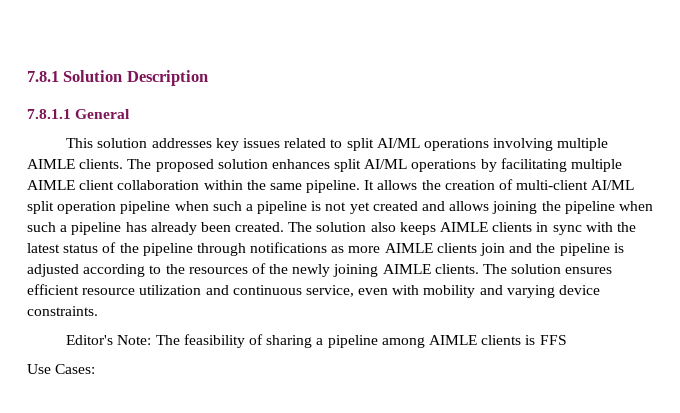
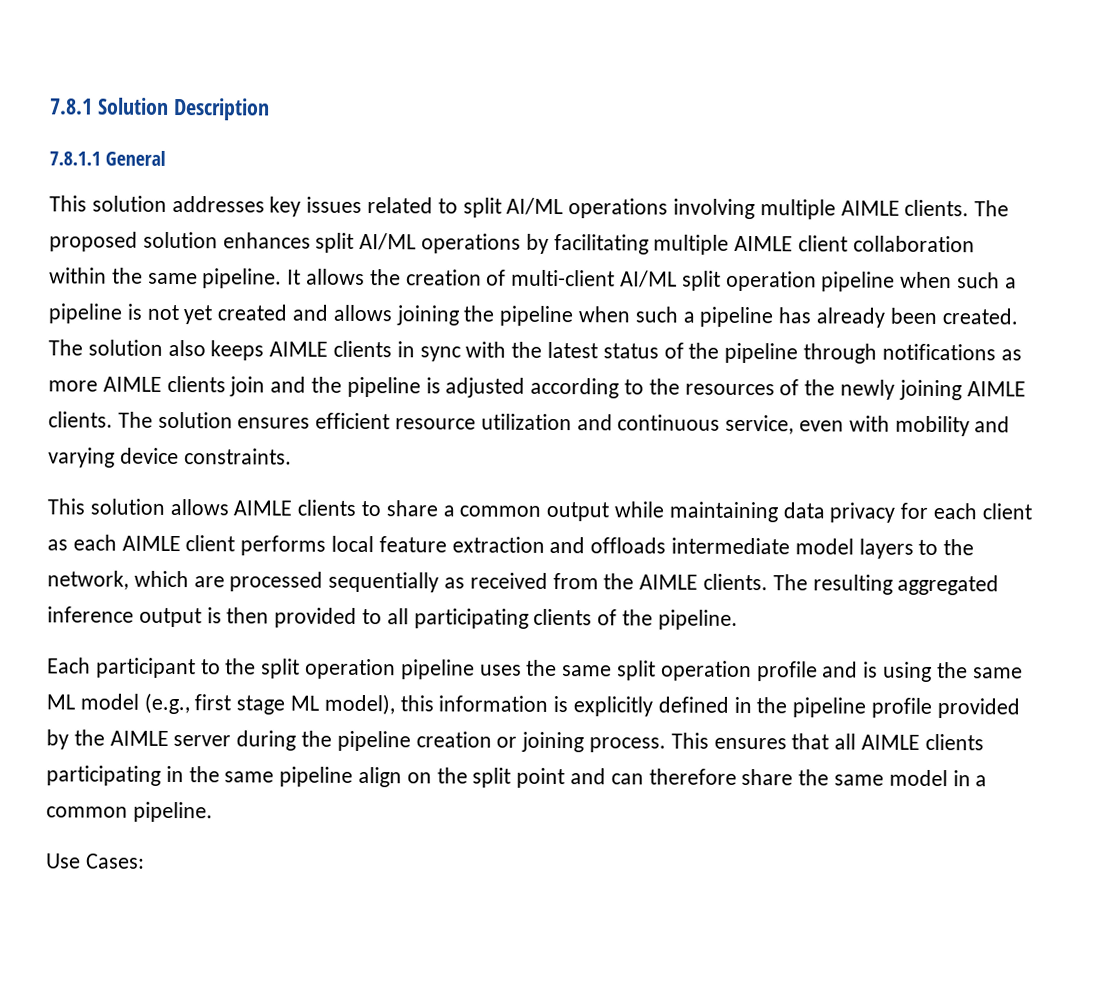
- Editor's Note: The feasibility of sharing a pipeline among AIMLE clients is FFS
+ This solution allows AIMLE clients to share a common output while maintaining data privacy for each client as each AIMLE client performs local feature extraction and offloads intermediate model layers to the network, which are processed sequentially as received from the AIMLE clients. The resulting aggregated inference output is then provided to all participating clients of the pipeline.
+ Each participant to the split operation pipeline uses the same split operation profile and is using the same ML model (e.g., first stage ML model), this information is explicitly defined in the pipeline profile provided by the AIMLE server during the pipeline creation or joining process. This ensures that all AIMLE clients participating in the same pipeline align on the split point and can therefore share the same model in a common pipeline.

